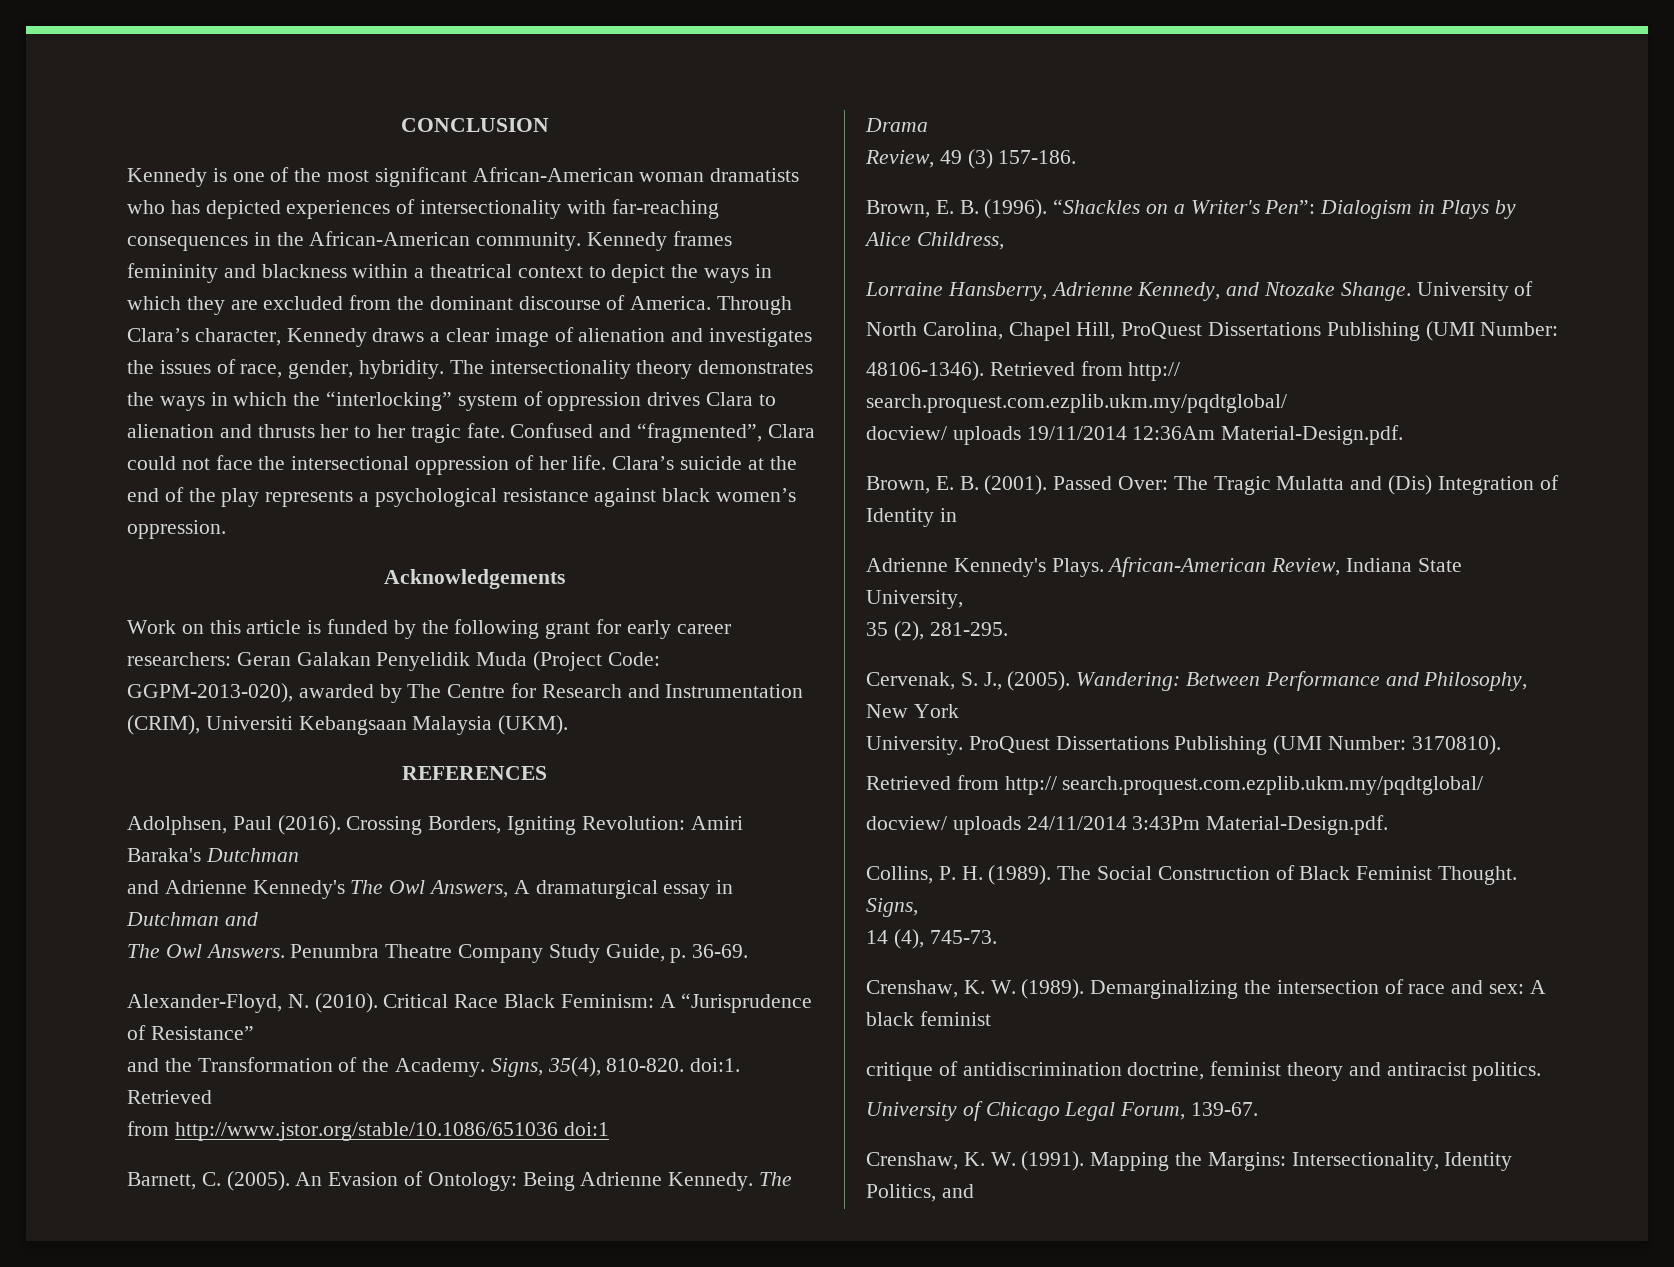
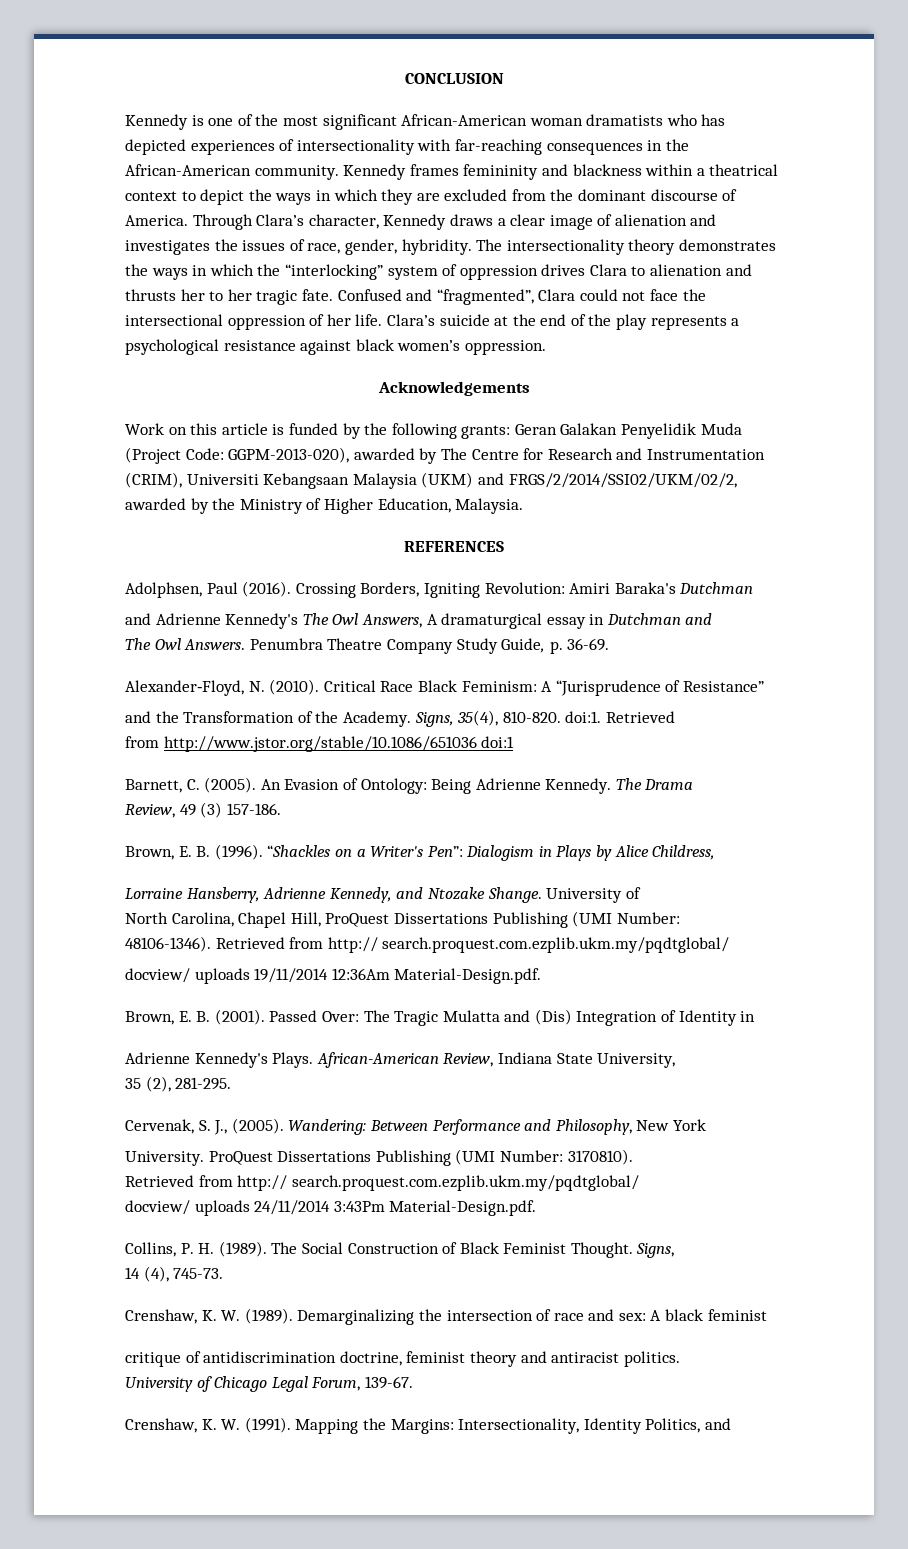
- Work on this article is funded by the following grant for early career researchers: Geran Galakan Penyelidik Muda (Project Code: GGPM-2013-020), awarded by The Centre for Research and Instrumentation (CRIM), Universiti Kebangsaan Malaysia (UKM).
+ Work on this article is funded by the following grants: Geran Galakan Penyelidik Muda (Project Code: GGPM-2013-020), awarded by The Centre for Research and Instrumentation (CRIM), Universiti Kebangsaan Malaysia (UKM) and FRGS/2/2014/SSI02/UKM/02/2, awarded by the Ministry of Higher Education, Malaysia.

